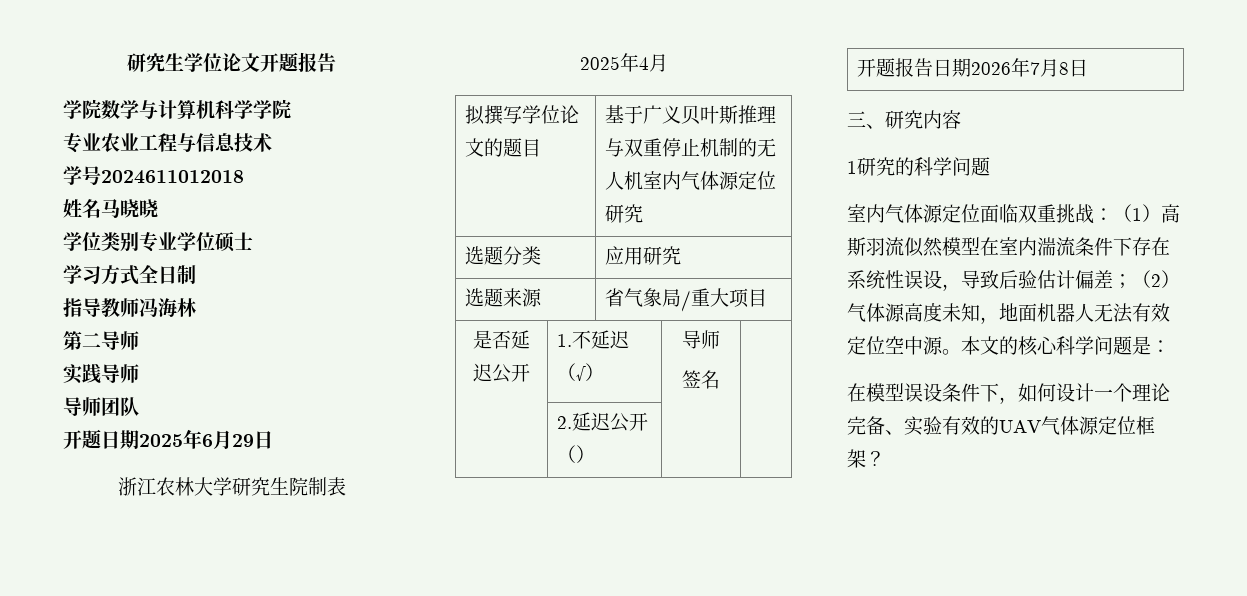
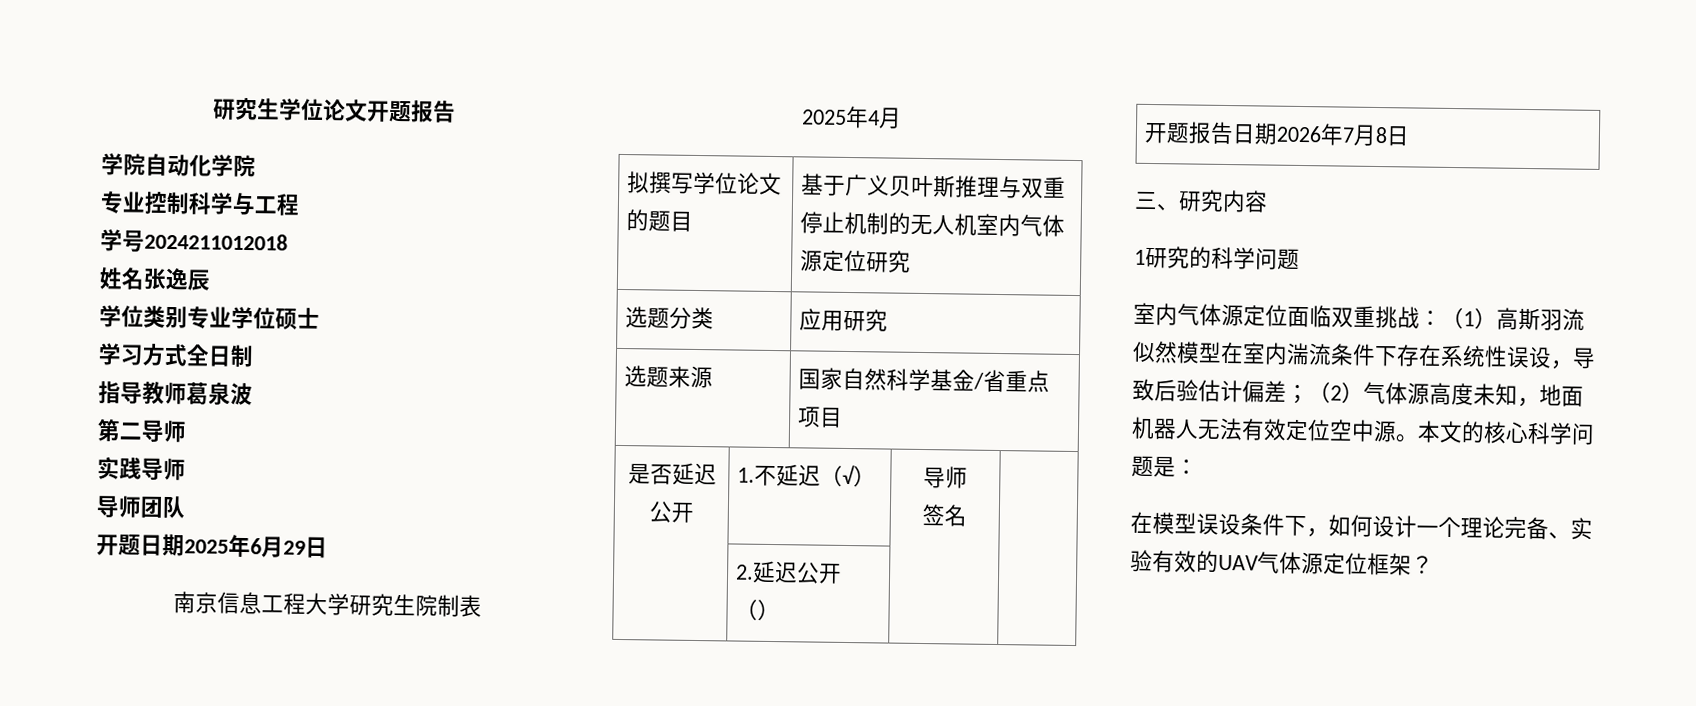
- 学院数学与计算机科学学院
+ 学院自动化学院
- 专业农业工程与信息技术
+ 专业控制科学与工程
- 学号2024611012018
+ 学号2024211012018
- 姓名马晓晓
+ 姓名张逸辰
- 指导教师冯海林
+ 指导教师葛泉波
- 浙江农林大学研究生院制表
+ 南京信息工程大学研究生院制表
- 选题来源 | 省气象局/重大项目
+ 选题来源 | 国家自然科学基金/省重点项目

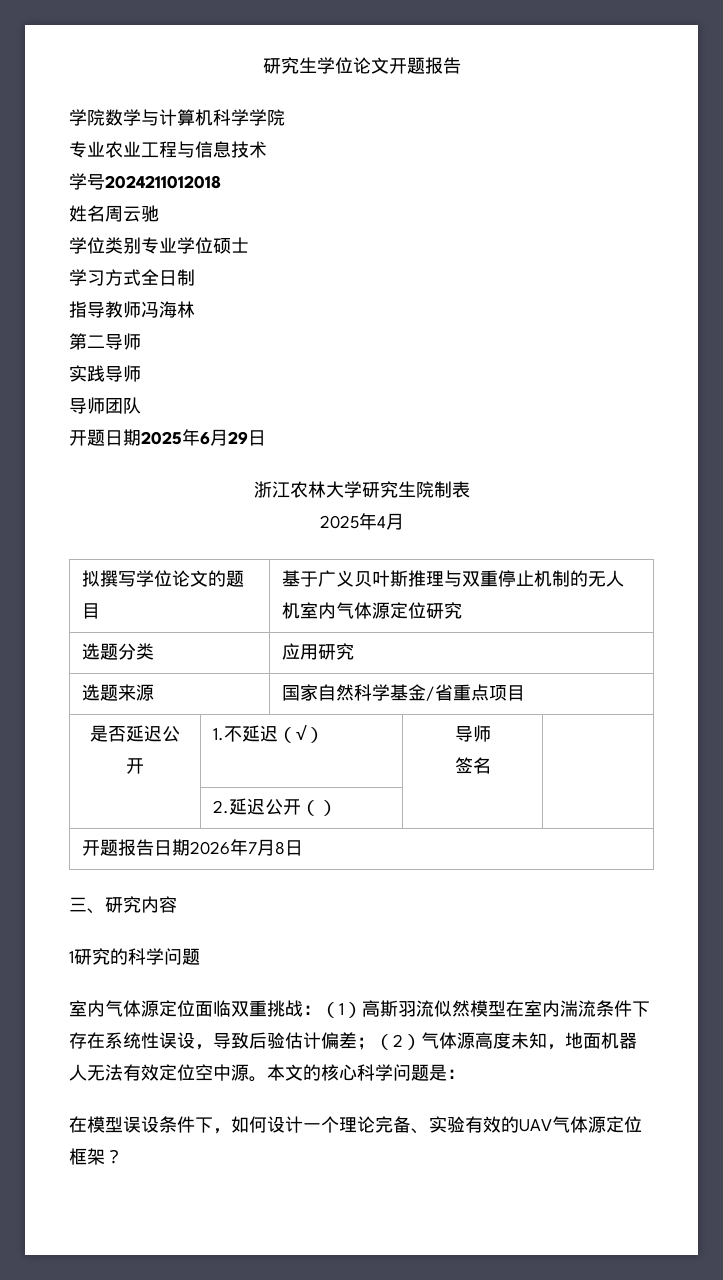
- 学院自动化学院
+ 学院数学与计算机科学学院
- 专业控制科学与工程
+ 专业农业工程与信息技术
- 姓名张逸辰
+ 姓名周云驰
- 指导教师葛泉波
+ 指导教师冯海林
- 南京信息工程大学研究生院制表
+ 浙江农林大学研究生院制表

